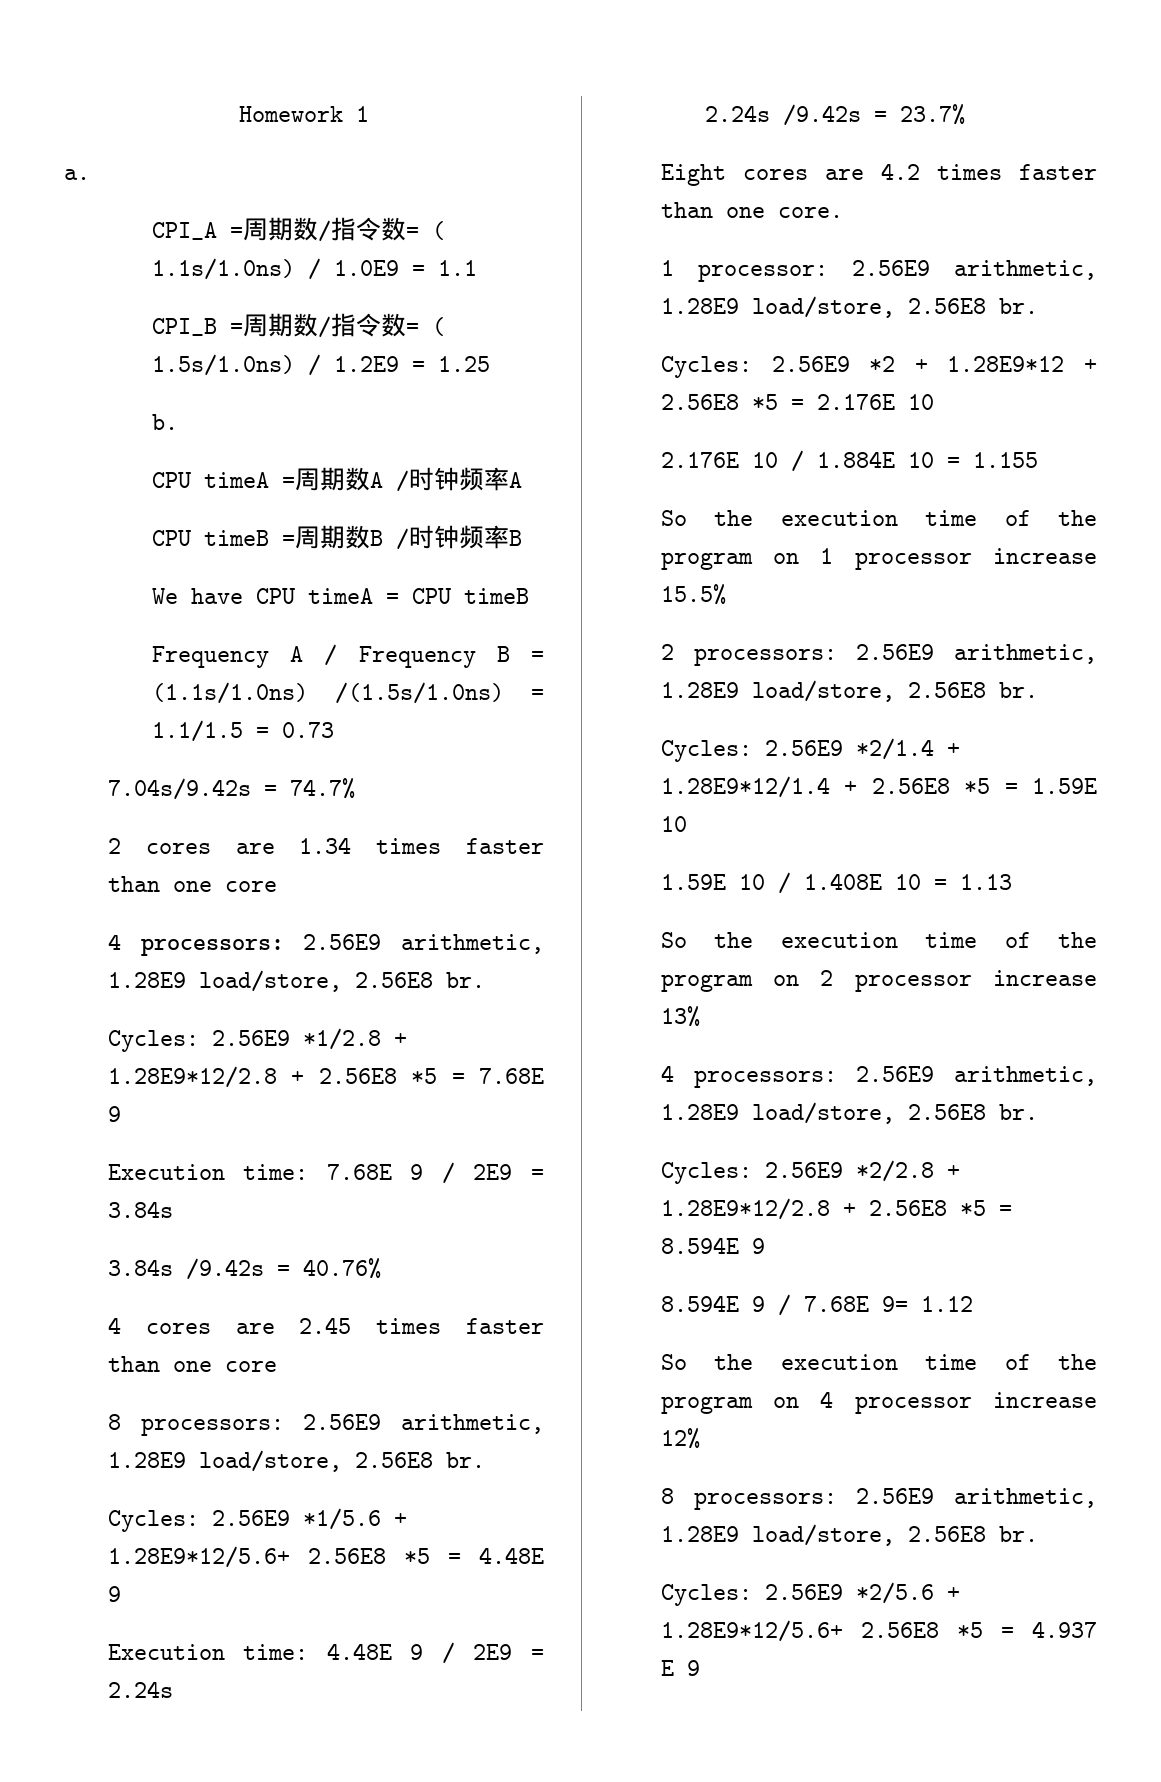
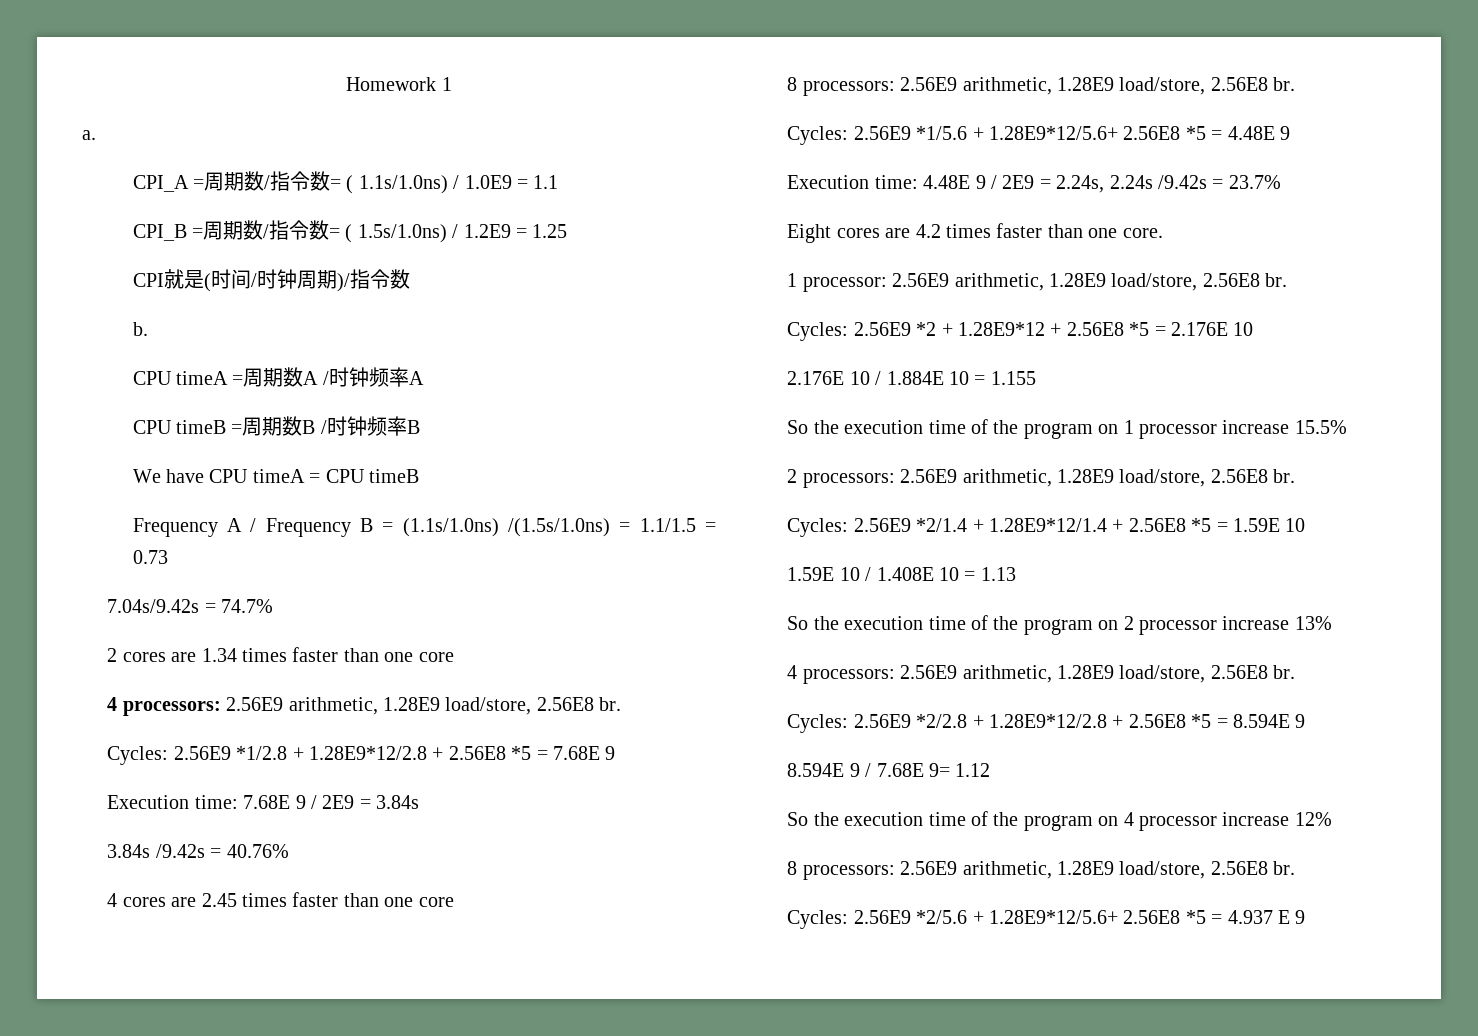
+ CPI就是(时间/时钟周期)/指令数
- Execution time: 4.48E 9 / 2E9 = 2.24s
- 2.24s /9.42s = 23.7%
+ Execution time: 4.48E 9 / 2E9 = 2.24s, 2.24s /9.42s = 23.7%

